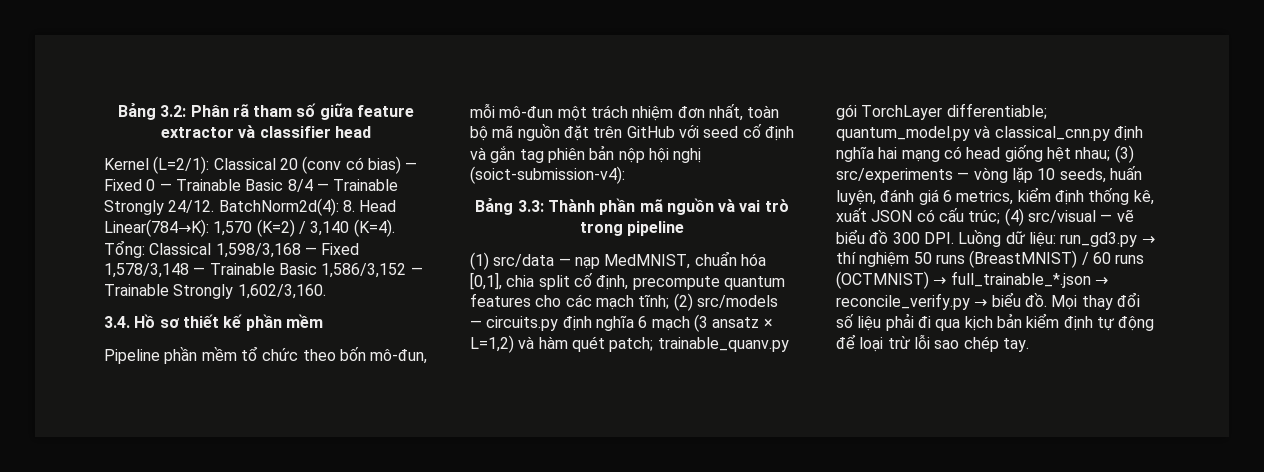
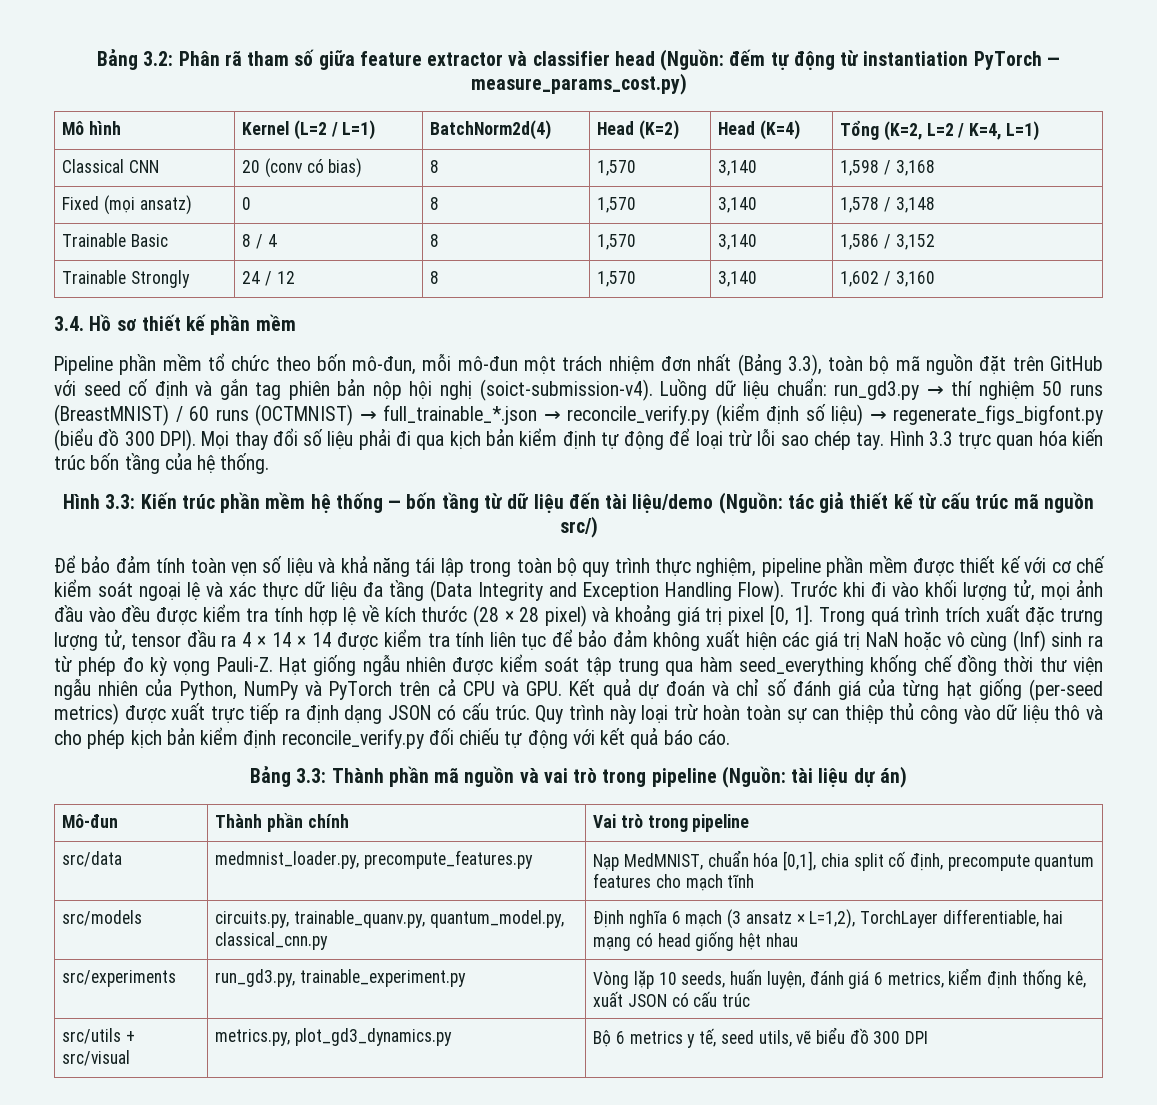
- Bảng 3.2: Phân rã tham số giữa feature extractor và classifier head
- Kernel (L=2/1): Classical 20 (conv có bias) — Fixed 0 — Trainable Basic 8/4 — Trainable Strongly 24/12. BatchNorm2d(4): 8. Head Linear(784→K): 1,570 (K=2) / 3,140 (K=4). Tổng: Classical 1,598/3,168 — Fixed 1,578/3,148 — Trainable Basic 1,586/3,152 — Trainable Strongly 1,602/3,160.
+ Bảng 3.2: Phân rã tham số giữa feature extractor và classifier head (Nguồn: đếm tự động từ instantiation PyTorch — measure_params_cost.py)
+ Mô hình | Kernel (L=2 / L=1) | BatchNorm2d(4) | Head (K=2) | Head (K=4) | Tổng (K=2, L=2 / K=4, L=1)
+ Classical CNN | 20 (conv có bias) | 8 | 1,570 | 3,140 | 1,598 / 3,168
+ Fixed (mọi ansatz) | 0 | 8 | 1,570 | 3,140 | 1,578 / 3,148
+ Trainable Basic | 8 / 4 | 8 | 1,570 | 3,140 | 1,586 / 3,152
+ Trainable Strongly | 24 / 12 | 8 | 1,570 | 3,140 | 1,602 / 3,160
- Pipeline phần mềm tổ chức theo bốn mô-đun, mỗi mô-đun một trách nhiệm đơn nhất, toàn bộ mã nguồn đặt trên GitHub với seed cố định và gắn tag phiên bản nộp hội nghị (soict-submission-v4):
- Bảng 3.3: Thành phần mã nguồn và vai trò trong pipeline
- (1) src/data — nạp MedMNIST, chuẩn hóa [0,1], chia split cố định, precompute quantum features cho các mạch tĩnh; (2) src/models — circuits.py định nghĩa 6 mạch (3 ansatz × L=1,2) và hàm quét patch; trainable_quanv.py gói TorchLayer differentiable; quantum_model.py và classical_cnn.py định nghĩa hai mạng có head giống hệt nhau; (3) src/experiments — vòng lặp 10 seeds, huấn luyện, đánh giá 6 metrics, kiểm định thống kê, xuất JSON có cấu trúc; (4) src/visual — vẽ biểu đồ 300 DPI. Luồng dữ liệu: run_gd3.py → thí nghiệm 50 runs (BreastMNIST) / 60 runs (OCTMNIST) → full_trainable_*.json → reconcile_verify.py → biểu đồ.
+ Pipeline phần mềm tổ chức theo bốn mô-đun, mỗi mô-đun một trách nhiệm đơn nhất (Bảng 3.3), toàn bộ mã nguồn đặt trên GitHub với seed cố định và gắn tag phiên bản nộp hội nghị (soict-submission-v4). Luồng dữ liệu chuẩn: run_gd3.py → thí nghiệm 50 runs (BreastMNIST) / 60 runs (OCTMNIST) → full_trainable_*.json → reconcile_verify.py (kiểm định số liệu) → regenerate_figs_bigfont.py (biểu đồ 300 DPI).
+ Hình 3.3 trực quan hóa kiến trúc bốn tầng của hệ thống.
+ Hình 3.3: Kiến trúc phần mềm hệ thống — bốn tầng từ dữ liệu đến tài liệu/demo (Nguồn: tác giả thiết kế từ cấu trúc mã nguồn src/)
+ Để bảo đảm tính toàn vẹn số liệu và khả năng tái lập trong toàn bộ quy trình thực nghiệm, pipeline phần mềm được thiết kế với cơ chế kiểm soát ngoại lệ và xác thực dữ liệu đa tầng (Data Integrity and Exception Handling Flow). Trước khi đi vào khối lượng tử, mọi ảnh đầu vào đều được kiểm tra tính hợp lệ về kích thước (28 × 28 pixel) và khoảng giá trị pixel [0, 1]. Trong quá trình trích xuất đặc trưng lượng tử, tensor đầu ra 4 × 14 × 14 được kiểm tra tính liên tục để bảo đảm không xuất hiện các giá trị NaN hoặc vô cùng (Inf) sinh ra từ phép đo kỳ vọng Pauli-Z. Hạt giống ngẫu nhiên được kiểm soát tập trung qua hàm seed_everything khống chế đồng thời thư viện ngẫu nhiên của Python, NumPy và PyTorch trên cả CPU và GPU. Kết quả dự đoán và chỉ số đánh giá của từng hạt giống (per-seed metrics) được xuất trực tiếp ra định dạng JSON có cấu trúc. Quy trình này loại trừ hoàn toàn sự can thiệp thủ công vào dữ liệu thô và cho phép kịch bản kiểm định reconcile_verify.py đối chiếu tự động với kết quả báo cáo.
+ Bảng 3.3: Thành phần mã nguồn và vai trò trong pipeline (Nguồn: tài liệu dự án)
+ Mô-đun | Thành phần chính | Vai trò trong pipeline
+ src/data | medmnist_loader.py, precompute_features.py | Nạp MedMNIST, chuẩn hóa [0,1], chia split cố định, precompute quantum features cho mạch tĩnh
+ src/models | circuits.py, trainable_quanv.py, quantum_model.py, classical_cnn.py | Định nghĩa 6 mạch (3 ansatz × L=1,2), TorchLayer differentiable, hai mạng có head giống hệt nhau
+ src/experiments | run_gd3.py, trainable_experiment.py | Vòng lặp 10 seeds, huấn luyện, đánh giá 6 metrics, kiểm định thống kê, xuất JSON có cấu trúc
+ src/utils + src/visual | metrics.py, plot_gd3_dynamics.py | Bộ 6 metrics y tế, seed utils, vẽ biểu đồ 300 DPI

